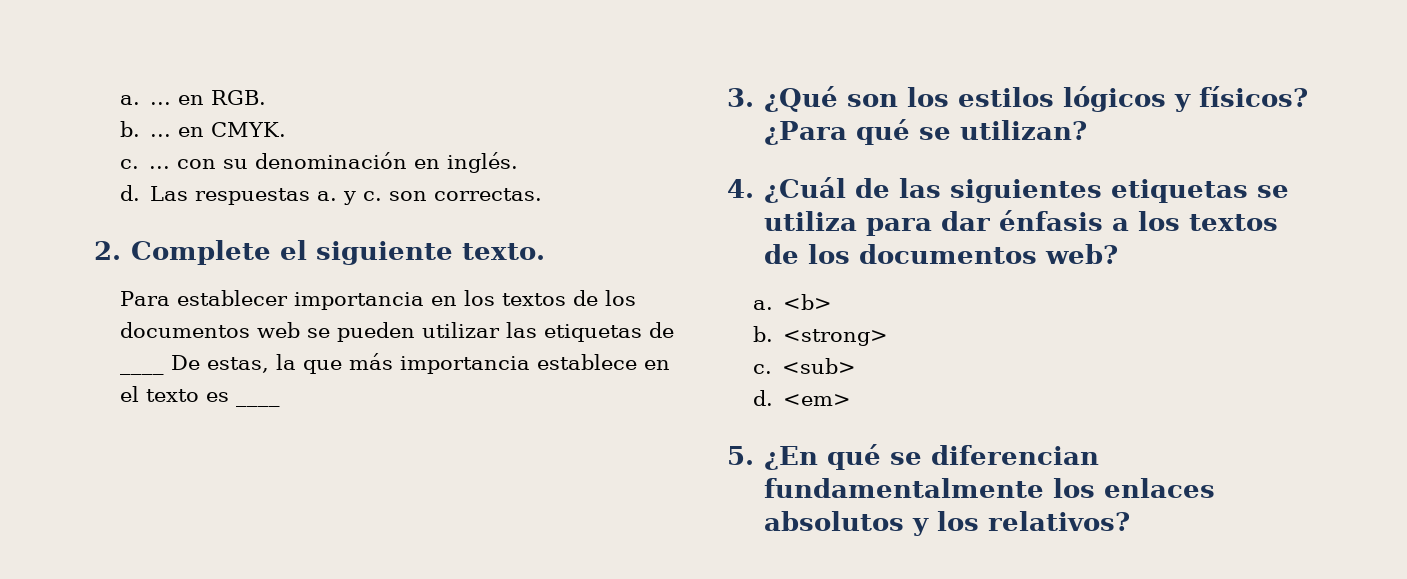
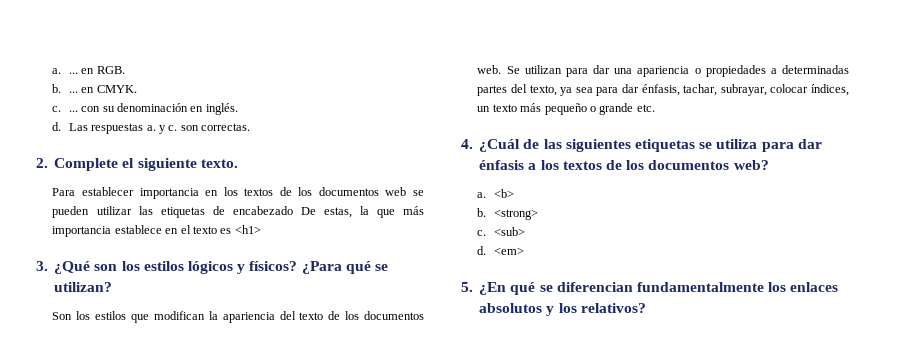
- Para establecer importancia en los textos de los documentos web se pueden utilizar las etiquetas de ____ De estas, la que más importancia establece en el texto es ____
+ Para establecer importancia en los textos de los documentos web se pueden utilizar las etiquetas de encabezado De estas, la que más importancia establece en el texto es <h1>
+ Son los estilos que modifican la apariencia del texto de los documentos web. Se utilizan para dar una apariencia o propiedades a determinadas partes del texto, ya sea para dar énfasis, tachar, subrayar, colocar índices, un texto más pequeño o grande etc.

